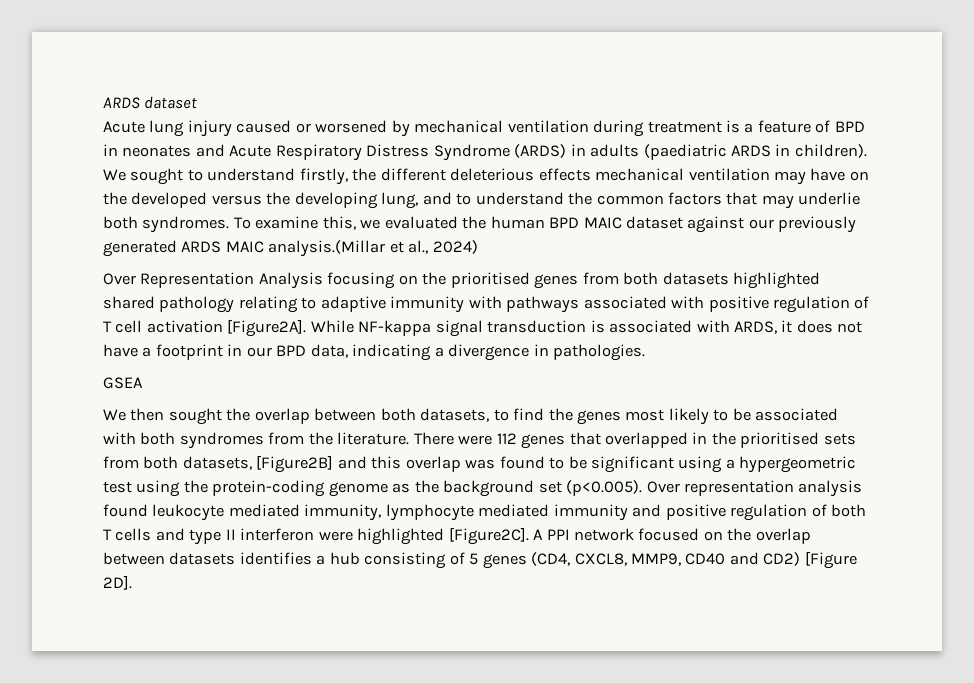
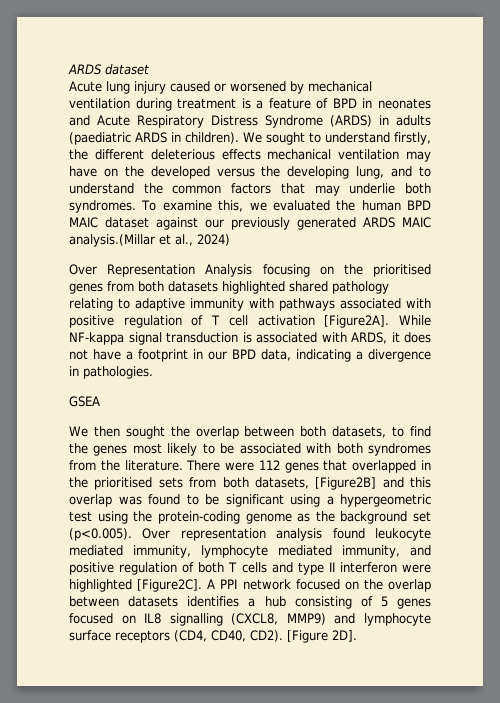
- There were 112 genes that overlapped in the prioritised sets from both datasets, [Figure2B] and this overlap was found to be significant using a hypergeometric test using the protein-coding genome as the background set (p<0.005). Over representation analysis found leukocyte mediated immunity, lymphocyte mediated immunity and positive regulation of both T cells and type II interferon were highlighted [Figure2C].
+ There were 112 genes that overlapped in the prioritised sets from both datasets, [Figure2B] and this overlap was found to be significant using a hypergeometric test using the protein-coding genome as the background set (p<0.005). Over representation analysis found leukocyte mediated immunity, lymphocyte mediated immunity, and positive regulation of both T cells and type II interferon were highlighted [Figure2C].
- A PPI network focused on the overlap between datasets identifies a hub consisting of 5 genes (CD4, CXCL8, MMP9, CD40 and CD2) [Figure 2D].
+ A PPI network focused on the overlap between datasets identifies a hub consisting of 5 genes focused on IL8 signalling (CXCL8, MMP9) and lymphocyte surface receptors (CD4, CD40, CD2). [Figure 2D].

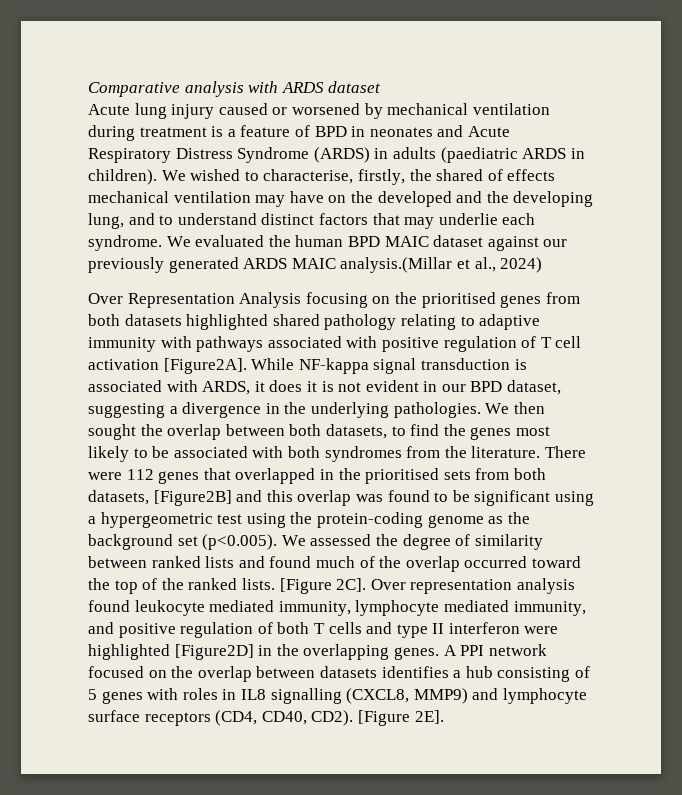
- ARDS dataset
+ Comparative analysis with ARDS dataset
- We sought to understand firstly, the different deleterious effects mechanical ventilation may have on the developed versus the developing lung, and to understand the common factors that may underlie both syndromes. To examine this, we evaluated the human BPD MAIC dataset against our previously generated ARDS MAIC analysis.(Millar et al., 2024)
+ We wished to characterise, firstly, the shared of effects mechanical ventilation may have on the developed and the developing lung, and to understand distinct factors that may underlie each syndrome. We evaluated the human BPD MAIC dataset against our previously generated ARDS MAIC analysis.(Millar et al., 2024)
- While NF-kappa signal transduction is associated with ARDS, it does not have a footprint in our BPD data, indicating a divergence in pathologies.
- GSEA
- We then sought the overlap between both datasets, to find the genes most likely to be associated with both syndromes from the literature.
+ While NF-kappa signal transduction is associated with ARDS, it does it is not evident in our BPD dataset, suggesting a divergence in the underlying pathologies. We then sought the overlap between both datasets, to find the genes most likely to be associated with both syndromes from the literature.
- There were 112 genes that overlapped in the prioritised sets from both datasets, [Figure2B] and this overlap was found to be significant using a hypergeometric test using the protein-coding genome as the background set (p<0.005). Over representation analysis found leukocyte mediated immunity, lymphocyte mediated immunity, and positive regulation of both T cells and type II interferon were highlighted [Figure2C].
+ There were 112 genes that overlapped in the prioritised sets from both datasets, [Figure2B] and this overlap was found to be significant using a hypergeometric test using the protein-coding genome as the background set (p<0.005). We assessed the degree of similarity between ranked lists and found much of the overlap occurred toward the top of the ranked lists. [Figure 2C]. Over representation analysis found leukocyte mediated immunity, lymphocyte mediated immunity, and positive regulation of both T cells and type II interferon were highlighted [Figure2D] in the overlapping genes.
- A PPI network focused on the overlap between datasets identifies a hub consisting of 5 genes focused on IL8 signalling (CXCL8, MMP9) and lymphocyte surface receptors (CD4, CD40, CD2).
+ A PPI network focused on the overlap between datasets identifies a hub consisting of 5 genes with roles in IL8 signalling (CXCL8, MMP9) and lymphocyte surface receptors (CD4, CD40, CD2).
- [Figure 2D].
+ [Figure 2E].

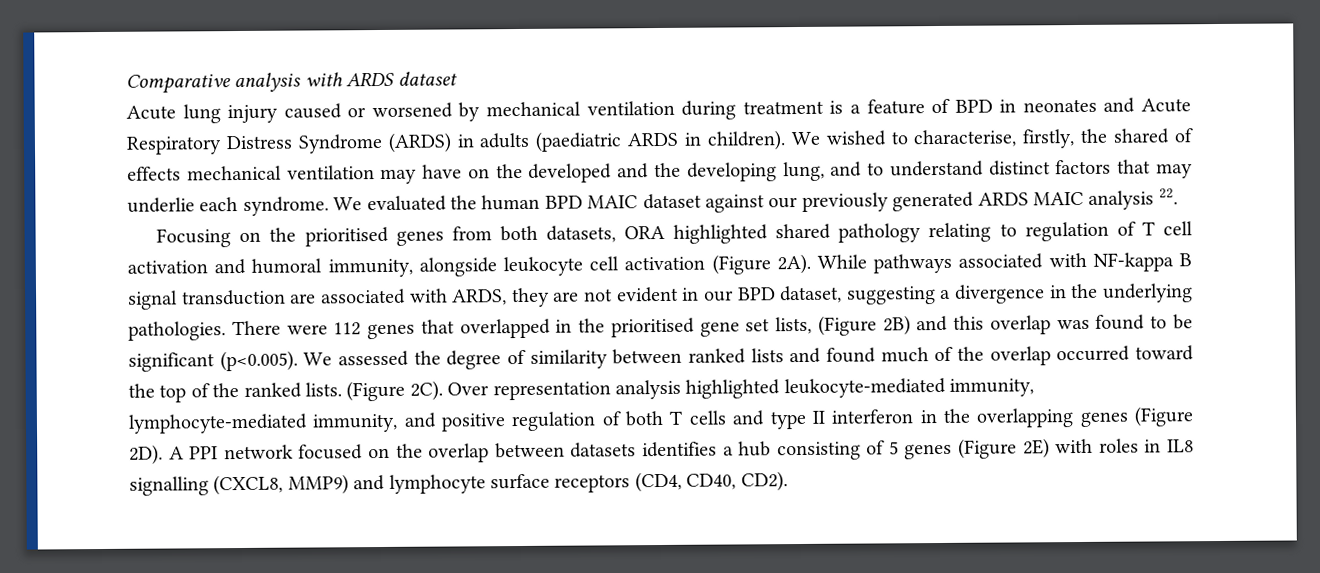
- We evaluated the human BPD MAIC dataset against our previously generated ARDS MAIC analysis.(Millar et al., 2024)
- Over Representation Analysis focusing on the prioritised genes from both datasets highlighted shared pathology relating to adaptive immunity with pathways associated with positive regulation of T cell activation [Figure2A]. While NF-kappa signal transduction is associated with ARDS, it does it is not evident in our BPD dataset, suggesting a divergence in the underlying pathologies.
+ We evaluated the human BPD MAIC dataset against our previously generated ARDS MAIC analysis 22.
+ Focusing on the prioritised genes from both datasets, ORA highlighted shared pathology relating to regulation of T cell activation and humoral immunity, alongside leukocyte cell activation (Figure 2A). While pathways associated with NF-kappa B signal transduction are associated with ARDS, they are not evident in our BPD dataset, suggesting a divergence in the underlying pathologies.
- We then sought the overlap between both datasets, to find the genes most likely to be associated with both syndromes from the literature.
- There were 112 genes that overlapped in the prioritised sets from both datasets, [Figure2B] and this overlap was found to be significant using a hypergeometric test using the protein-coding genome as the background set (p<0.005). We assessed the degree of similarity between ranked lists and found much of the overlap occurred toward the top of the ranked lists.
+ There were 112 genes that overlapped in the prioritised gene set lists, (Figure 2B) and this overlap was found to be significant (p<0.005). We assessed the degree of similarity between ranked lists and found much of the overlap occurred toward the top of the ranked lists.
- [Figure 2C].
+ (Figure 2C).
- Over representation analysis found leukocyte mediated immunity, lymphocyte mediated immunity, and positive regulation of both T cells and type II interferon were highlighted [Figure2D] in the overlapping genes.
+ Over representation analysis highlighted leukocyte-mediated immunity, lymphocyte-mediated immunity, and positive regulation of both T cells and type II interferon in the overlapping genes (Figure 2D).
- A PPI network focused on the overlap between datasets identifies a hub consisting of 5 genes with roles in IL8 signalling (CXCL8, MMP9) and lymphocyte surface receptors (CD4, CD40, CD2). [Figure 2E].
+ A PPI network focused on the overlap between datasets identifies a hub consisting of 5 genes (Figure 2E) with roles in IL8 signalling (CXCL8, MMP9) and lymphocyte surface receptors (CD4, CD40, CD2).

